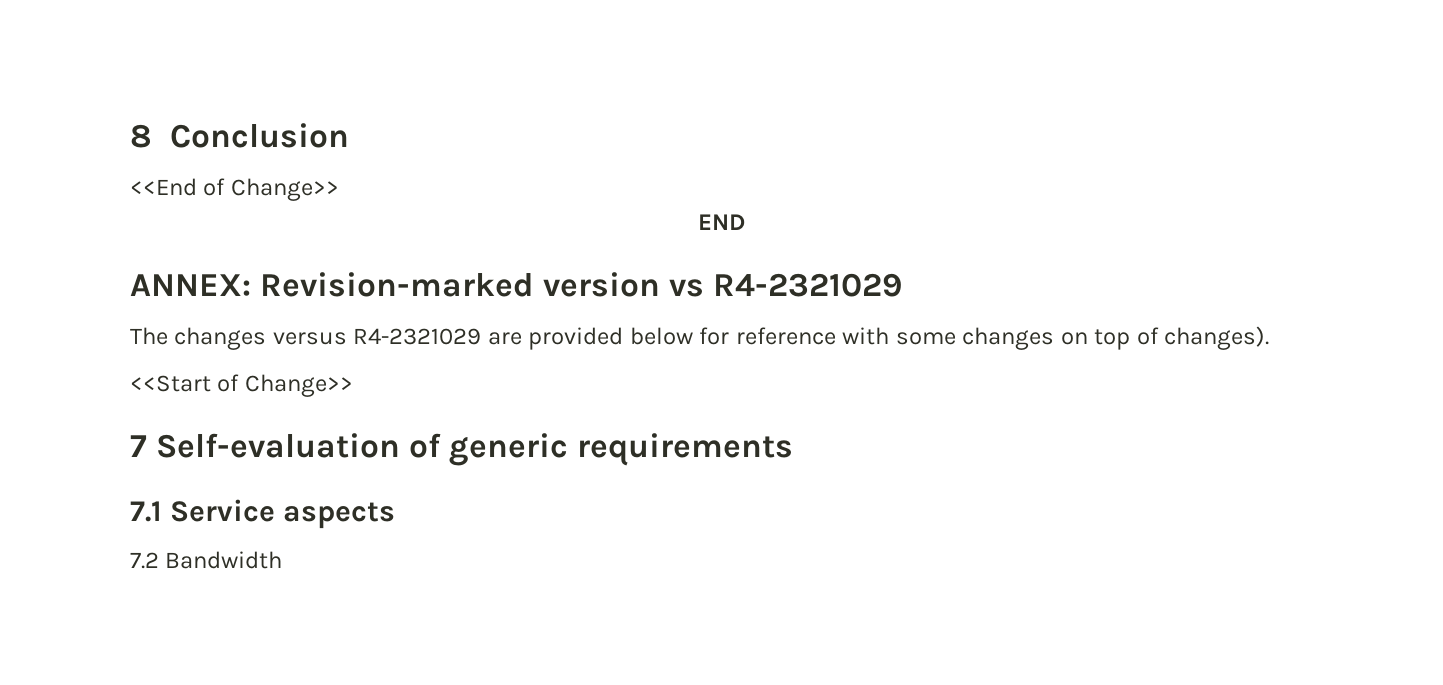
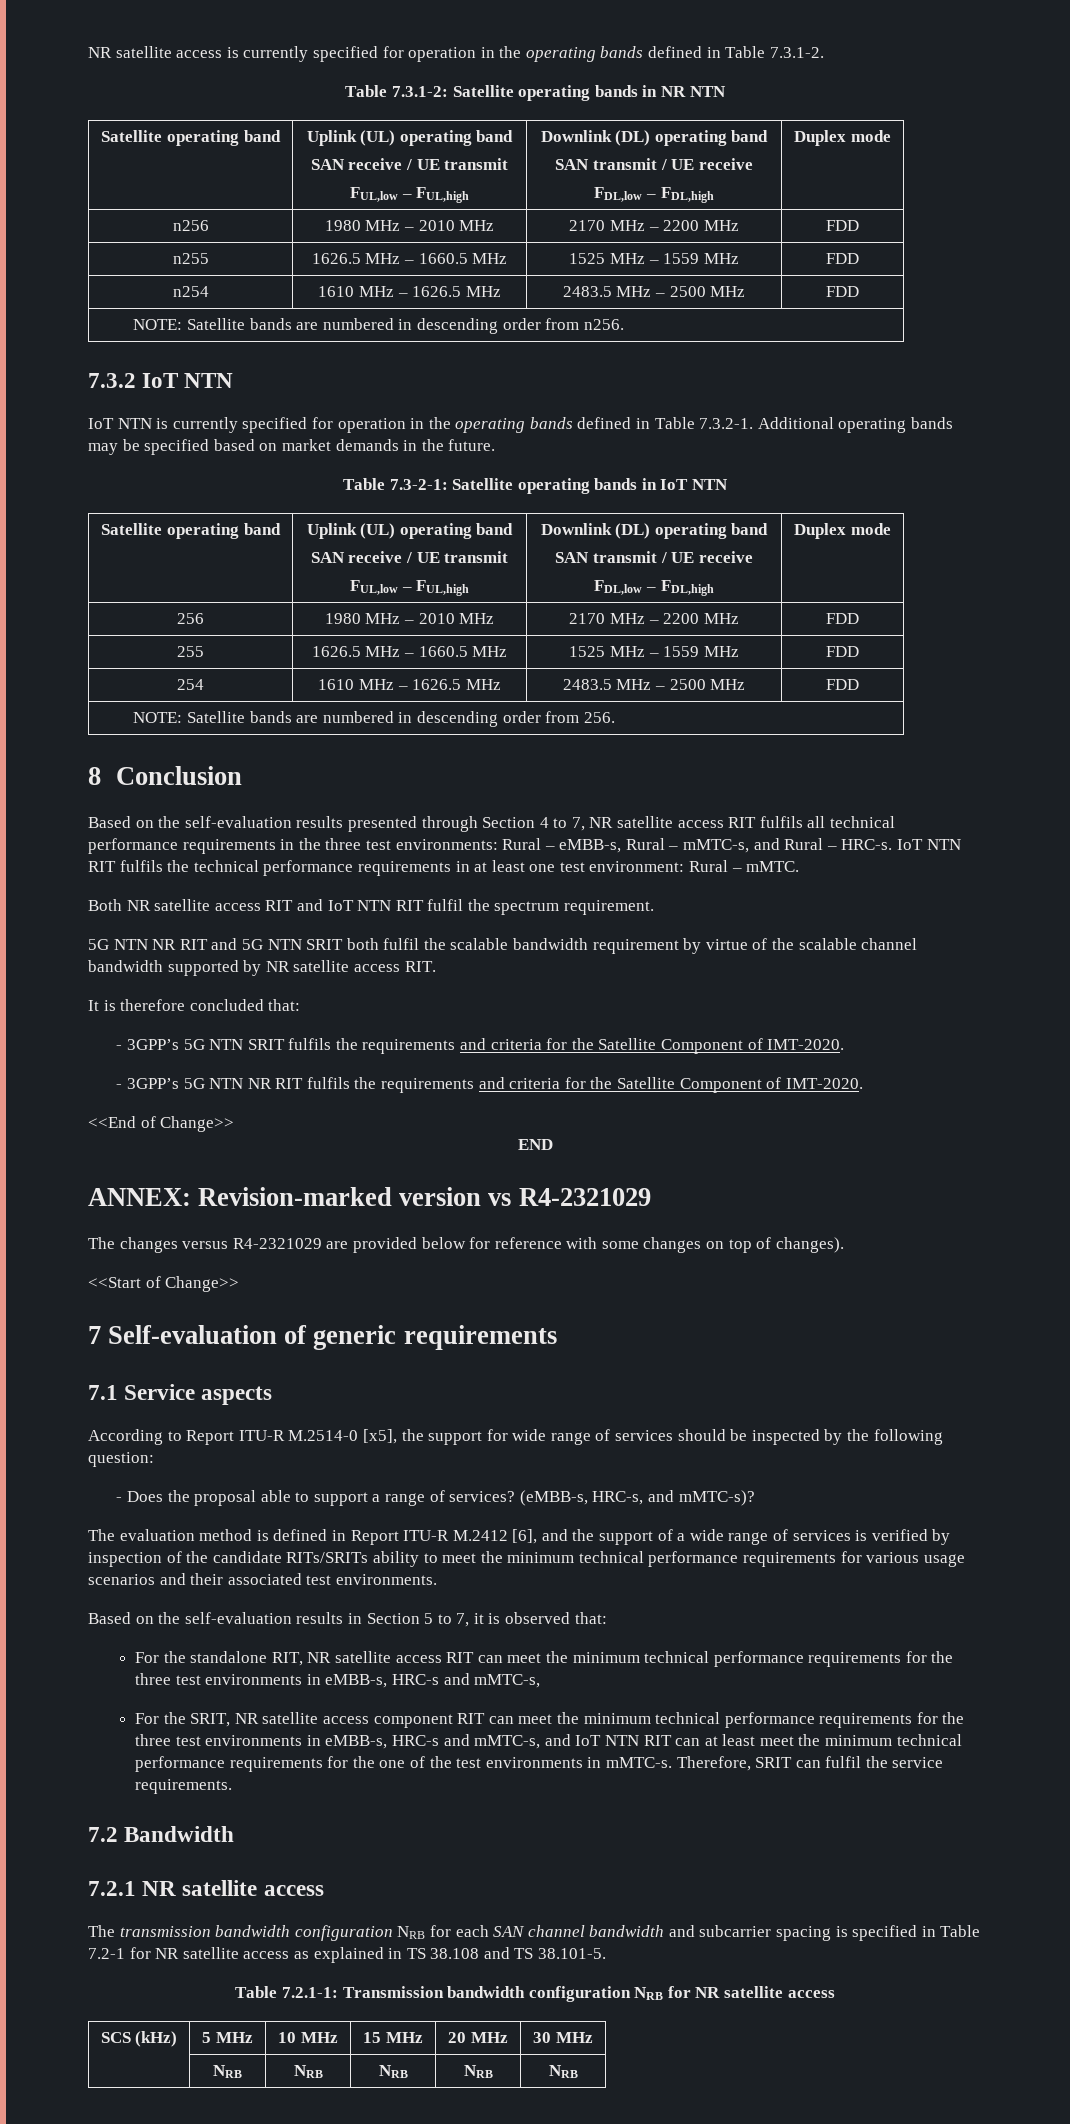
+ NR satellite access is currently specified for operation in the operating bands defined in Table 7.3.1-2.
+ Table 7.3.1-2: Satellite operating bands in NR NTN
+ Satellite operating band | Uplink (UL) operating band
+ SAN receive / UE transmit
+ FUL,low – FUL,high | Downlink (DL) operating band
+ SAN transmit / UE receive
+ FDL,low – FDL,high | Duplex mode
+ n256 | 1980 MHz – 2010 MHz | 2170 MHz – 2200 MHz | FDD
+ n255 | 1626.5 MHz – 1660.5 MHz | 1525 MHz – 1559 MHz | FDD
+ n254 | 1610 MHz – 1626.5 MHz | 2483.5 MHz – 2500 MHz | FDD
+ NOTE: Satellite bands are numbered in descending order from n256.
+ 7.3.2 IoT NTN
+ IoT NTN is currently specified for operation in the operating bands defined in Table 7.3.2-1. Additional operating bands may be specified based on market demands in the future.
+ Table 7.3-2-1: Satellite operating bands in IoT NTN
+ Satellite operating band | Uplink (UL) operating band
+ SAN receive / UE transmit
+ FUL,low – FUL,high | Downlink (DL) operating band
+ SAN transmit / UE receive
+ FDL,low – FDL,high | Duplex mode
+ 256 | 1980 MHz – 2010 MHz | 2170 MHz – 2200 MHz | FDD
+ 255 | 1626.5 MHz – 1660.5 MHz | 1525 MHz – 1559 MHz | FDD
+ 254 | 1610 MHz – 1626.5 MHz | 2483.5 MHz – 2500 MHz | FDD
+ NOTE: Satellite bands are numbered in descending order from 256.
  8 Conclusion
+ Based on the self-evaluation results presented through Section 4 to 7, NR satellite access RIT fulfils all technical performance requirements in the three test environments: Rural – eMBB-s, Rural – mMTC-s, and Rural – HRC-s. IoT NTN RIT fulfils the technical performance requirements in at least one test environment: Rural – mMTC.
+ Both NR satellite access RIT and IoT NTN RIT fulfil the spectrum requirement.
+ 5G NTN NR RIT and 5G NTN SRIT both fulfil the scalable bandwidth requirement by virtue of the scalable channel bandwidth supported by NR satellite access RIT.
+ It is therefore concluded that:
+ - 3GPP’s 5G NTN SRIT fulfils the requirements and criteria for the Satellite Component of IMT-2020.
+ - 3GPP’s 5G NTN NR RIT fulfils the requirements and criteria for the Satellite Component of IMT-2020.
+ According to Report ITU-R M.2514-0 [x5], the support for wide range of services should be inspected by the following question:
+ - Does the proposal able to support a range of services? (eMBB-s, HRC-s, and mMTC-s)?
+ The evaluation method is defined in Report ITU-R M.2412 [6], and the support of a wide range of services is verified by inspection of the candidate RITs/SRITs ability to meet the minimum technical performance requirements for various usage scenarios and their associated test environments.
+ Based on the self-evaluation results in Section 5 to 7, it is observed that:
+ For the standalone RIT, NR satellite access RIT can meet the minimum technical performance requirements for the three test environments in eMBB-s, HRC-s and mMTC-s,
+ For the SRIT, NR satellite access component RIT can meet the minimum technical performance requirements for the three test environments in eMBB-s, HRC-s and mMTC-s, and IoT NTN RIT can at least meet the minimum technical performance requirements for the one of the test environments in mMTC-s. Therefore, SRIT can fulfil the service requirements.
  7.2 Bandwidth
+ 7.2.1 NR satellite access
+ The transmission bandwidth configuration NRB for each SAN channel bandwidth and subcarrier spacing is specified in Table 7.2-1 for NR satellite access as explained in TS 38.108 and TS 38.101-5.
+ Table 7.2.1-1: Transmission bandwidth configuration NRB for NR satellite access
+ SCS (kHz) | 5 MHz | 10 MHz | 15 MHz | 20 MHz | 30 MHz
+ | NRB | NRB | NRB | NRB | NRB

